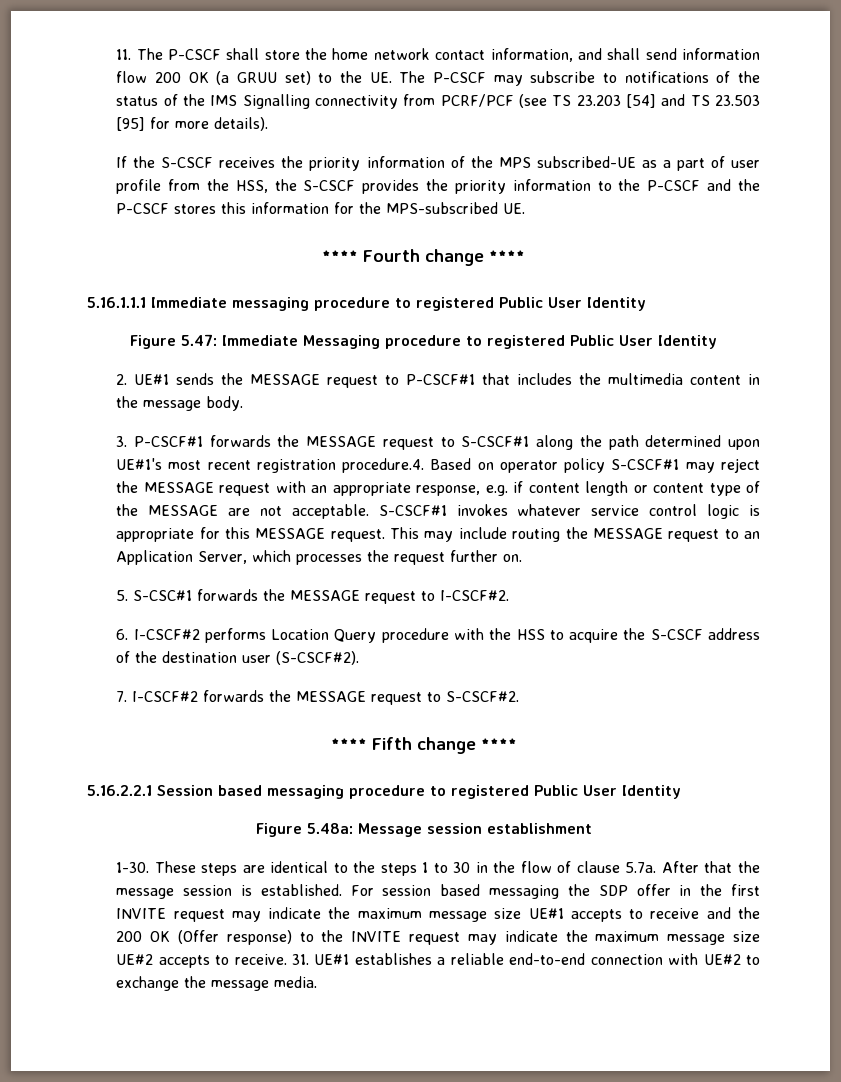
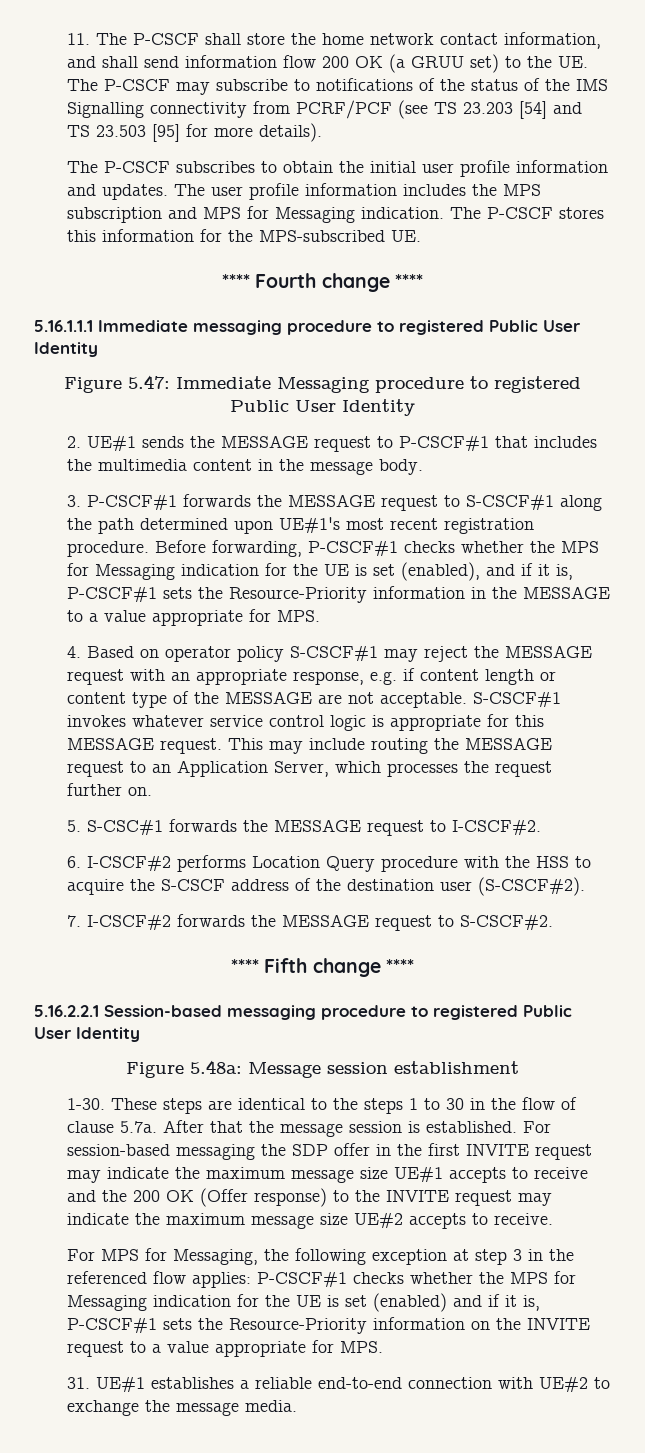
- If the S-CSCF receives the priority information of the MPS subscribed-UE as a part of user profile from the HSS, the S-CSCF provides the priority information to the P-CSCF and the P-CSCF stores this information for the MPS-subscribed UE.
+ The P-CSCF subscribes to obtain the initial user profile information and updates. The user profile information includes the MPS subscription and MPS for Messaging indication. The P-CSCF stores this information for the MPS-subscribed UE.
- 3. P-CSCF#1 forwards the MESSAGE request to S-CSCF#1 along the path determined upon UE#1's most recent registration procedure.4. Based on operator policy S-CSCF#1 may reject the MESSAGE request with an appropriate response, e.g. if content length or content type of the MESSAGE are not acceptable.
+ 3. P-CSCF#1 forwards the MESSAGE request to S-CSCF#1 along the path determined upon UE#1's most recent registration procedure. Before forwarding, P-CSCF#1 checks whether the MPS for Messaging indication for the UE is set (enabled), and if it is, P-CSCF#1 sets the Resource-Priority information in the MESSAGE to a value appropriate for MPS.
+ 4. Based on operator policy S-CSCF#1 may reject the MESSAGE request with an appropriate response, e.g. if content length or content type of the MESSAGE are not acceptable.
- 5.16.2.2.1 Session based messaging procedure to registered Public User Identity
+ 5.16.2.2.1 Session-based messaging procedure to registered Public User Identity
- For session based messaging the SDP offer in the first INVITE request may indicate the maximum message size UE#1 accepts to receive and the 200 OK (Offer response) to the INVITE request may indicate the maximum message size UE#2 accepts to receive. 31. UE#1 establishes a reliable end-to-end connection with UE#2 to exchange the message media.
+ For session-based messaging the SDP offer in the first INVITE request may indicate the maximum message size UE#1 accepts to receive and the 200 OK (Offer response) to the INVITE request may indicate the maximum message size UE#2 accepts to receive.
+ For MPS for Messaging, the following exception at step 3 in the referenced flow applies: P-CSCF#1 checks whether the MPS for Messaging indication for the UE is set (enabled) and if it is, P-CSCF#1 sets the Resource-Priority information on the INVITE request to a value appropriate for MPS.
+ 31. UE#1 establishes a reliable end-to-end connection with UE#2 to exchange the message media.

